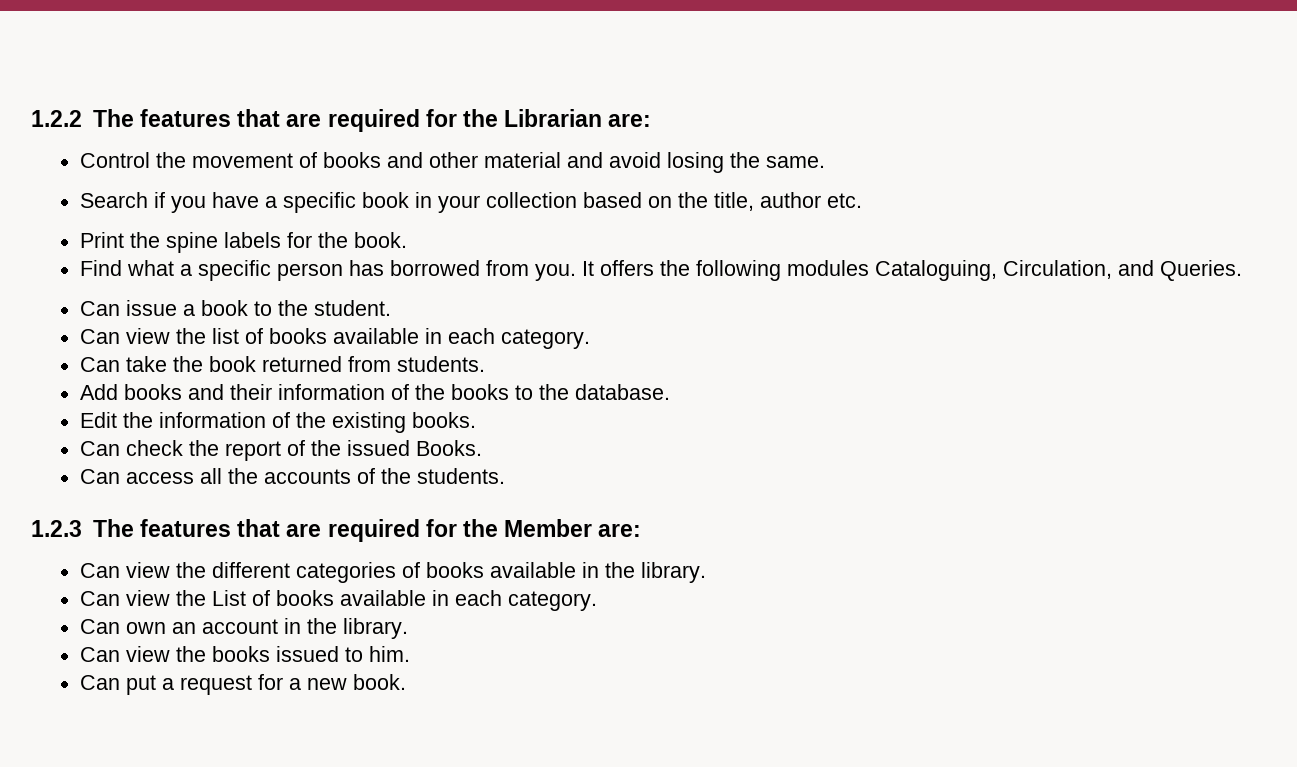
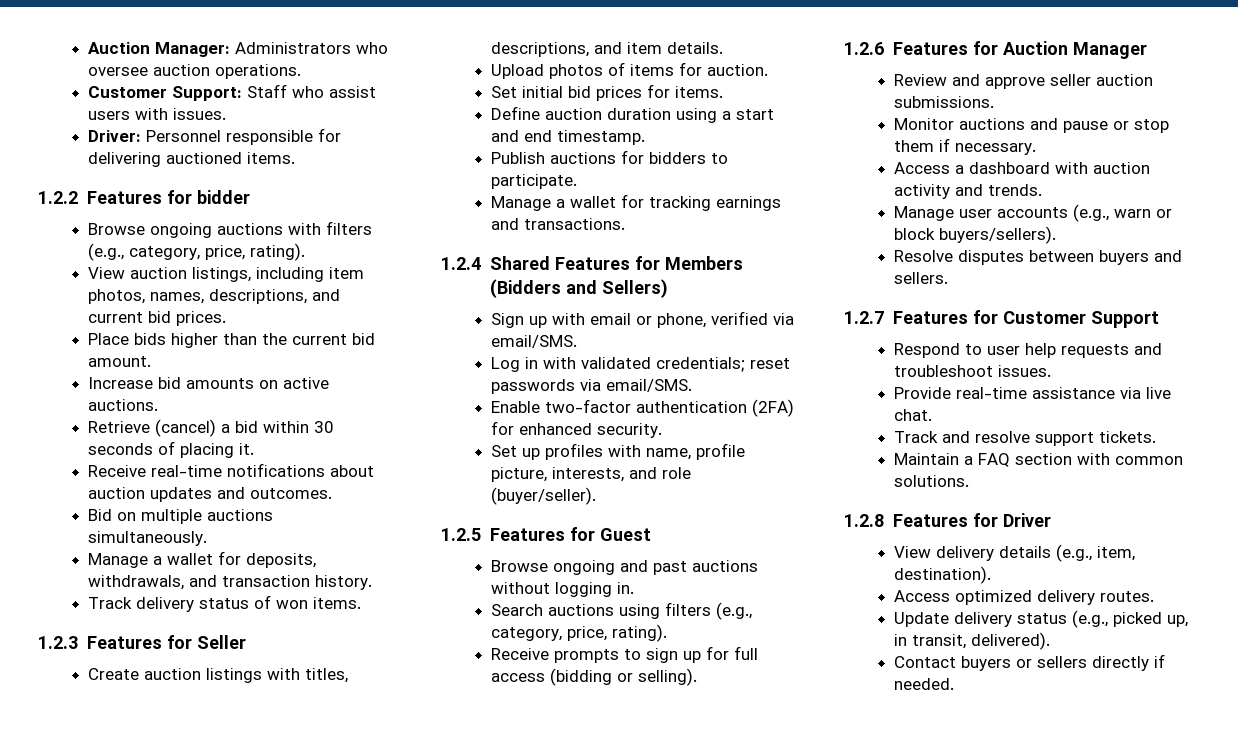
- 1.2.2 The features that are required for the Librarian are:
- Control the movement of books and other material and avoid losing the same.
- Search if you have a specific book in your collection based on the title, author etc.
- Print the spine labels for the book.
- Find what a specific person has borrowed from you. It offers the following modules Cataloguing, Circulation, and Queries.
- Can issue a book to the student.
- Can view the list of books available in each category.
- Can take the book returned from students.
- Add books and their information of the books to the database.
- Edit the information of the existing books.
- Can check the report of the issued Books.
- Can access all the accounts of the students.
- 1.2.3 The features that are required for the Member are:
- Can view the different categories of books available in the library.
- Can view the List of books available in each category.
- Can own an account in the library.
- Can view the books issued to him.
- Can put a request for a new book.
+ Auction Manager: Administrators who oversee auction operations.
+ Customer Support: Staff who assist users with issues.
+ Driver: Personnel responsible for delivering auctioned items.
+ 1.2.2 Features for bidder
+ Browse ongoing auctions with filters (e.g., category, price, rating).
+ View auction listings, including item photos, names, descriptions, and current bid prices.
+ Place bids higher than the current bid amount.
+ Increase bid amounts on active auctions.
+ Retrieve (cancel) a bid within 30 seconds of placing it.
+ Receive real-time notifications about auction updates and outcomes.
+ Bid on multiple auctions simultaneously.
+ Manage a wallet for deposits, withdrawals, and transaction history.
+ Track delivery status of won items.
+ 1.2.3 Features for Seller
+ Create auction listings with titles, descriptions, and item details.
+ Upload photos of items for auction.
+ Set initial bid prices for items.
+ Define auction duration using a start and end timestamp.
+ Publish auctions for bidders to participate.
+ Manage a wallet for tracking earnings and transactions.
+ 1.2.4 Shared Features for Members (Bidders and Sellers)
+ Sign up with email or phone, verified via email/SMS.
+ Log in with validated credentials; reset passwords via email/SMS.
+ Enable two-factor authentication (2FA) for enhanced security.
+ Set up profiles with name, profile picture, interests, and role (buyer/seller).
+ 1.2.5 Features for Guest
+ Browse ongoing and past auctions without logging in.
+ Search auctions using filters (e.g., category, price, rating).
+ Receive prompts to sign up for full access (bidding or selling).
+ 1.2.6 Features for Auction Manager
+ Review and approve seller auction submissions.
+ Monitor auctions and pause or stop them if necessary.
+ Access a dashboard with auction activity and trends.
+ Manage user accounts (e.g., warn or block buyers/sellers).
+ Resolve disputes between buyers and sellers.
+ 1.2.7 Features for Customer Support
+ Respond to user help requests and troubleshoot issues.
+ Provide real-time assistance via live chat.
+ Track and resolve support tickets.
+ Maintain a FAQ section with common solutions.
+ 1.2.8 Features for Driver
+ View delivery details (e.g., item, destination).
+ Access optimized delivery routes.
+ Update delivery status (e.g., picked up, in transit, delivered).
+ Contact buyers or sellers directly if needed.

